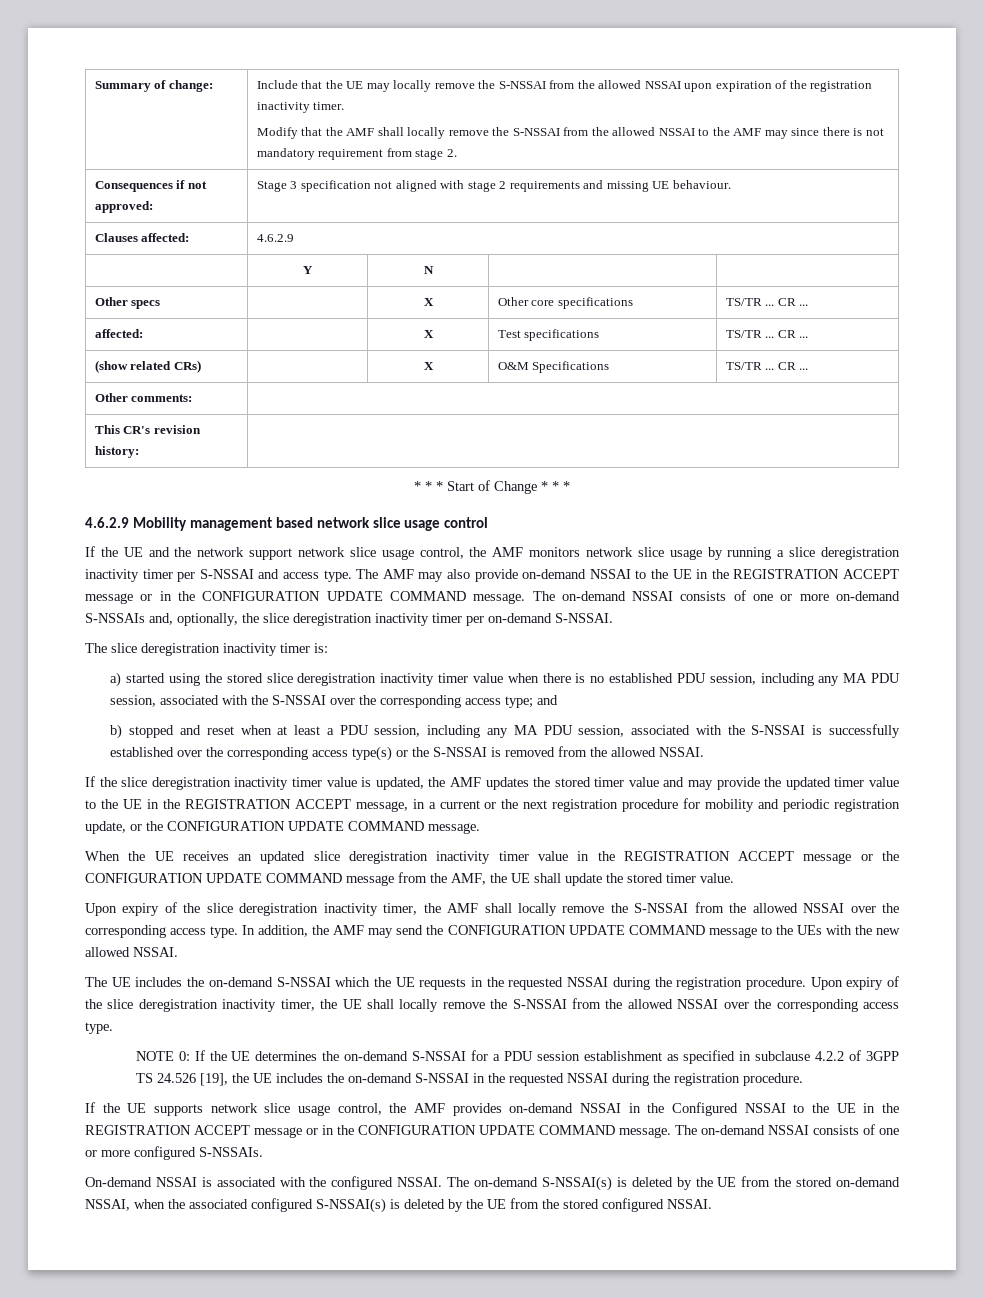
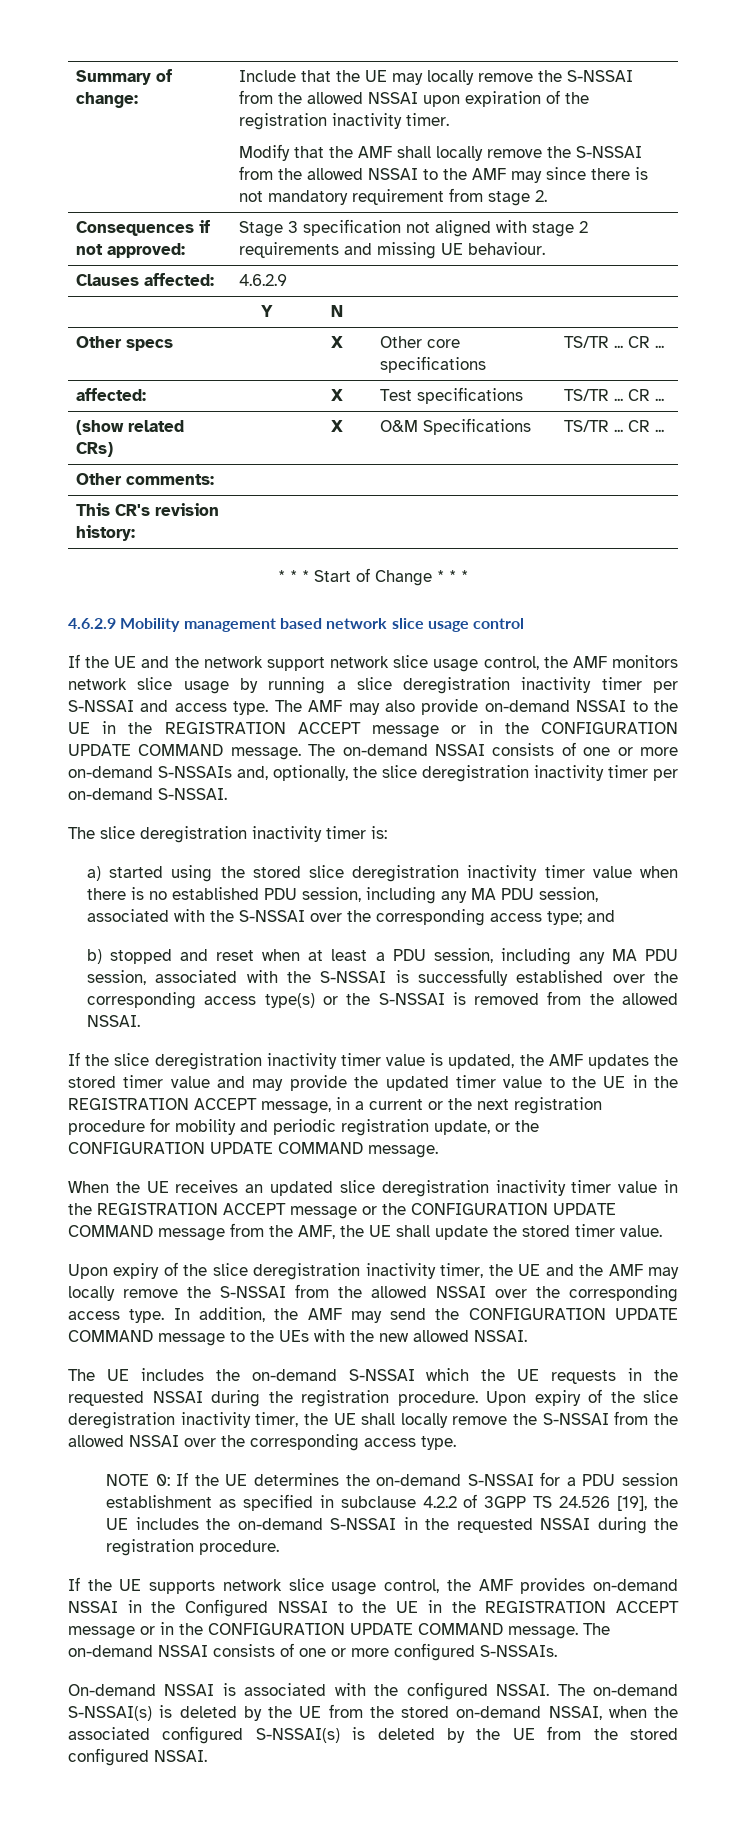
- Upon expiry of the slice deregistration inactivity timer, the AMF shall locally remove the S-NSSAI from the allowed NSSAI over the corresponding access type.
+ Upon expiry of the slice deregistration inactivity timer, the UE and the AMF may locally remove the S-NSSAI from the allowed NSSAI over the corresponding access type.

